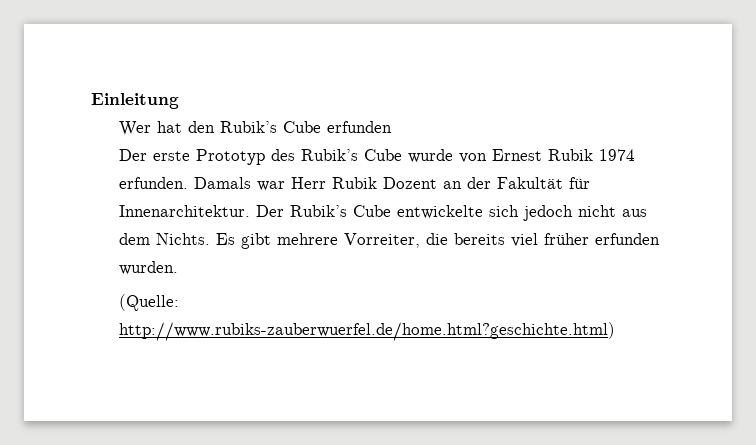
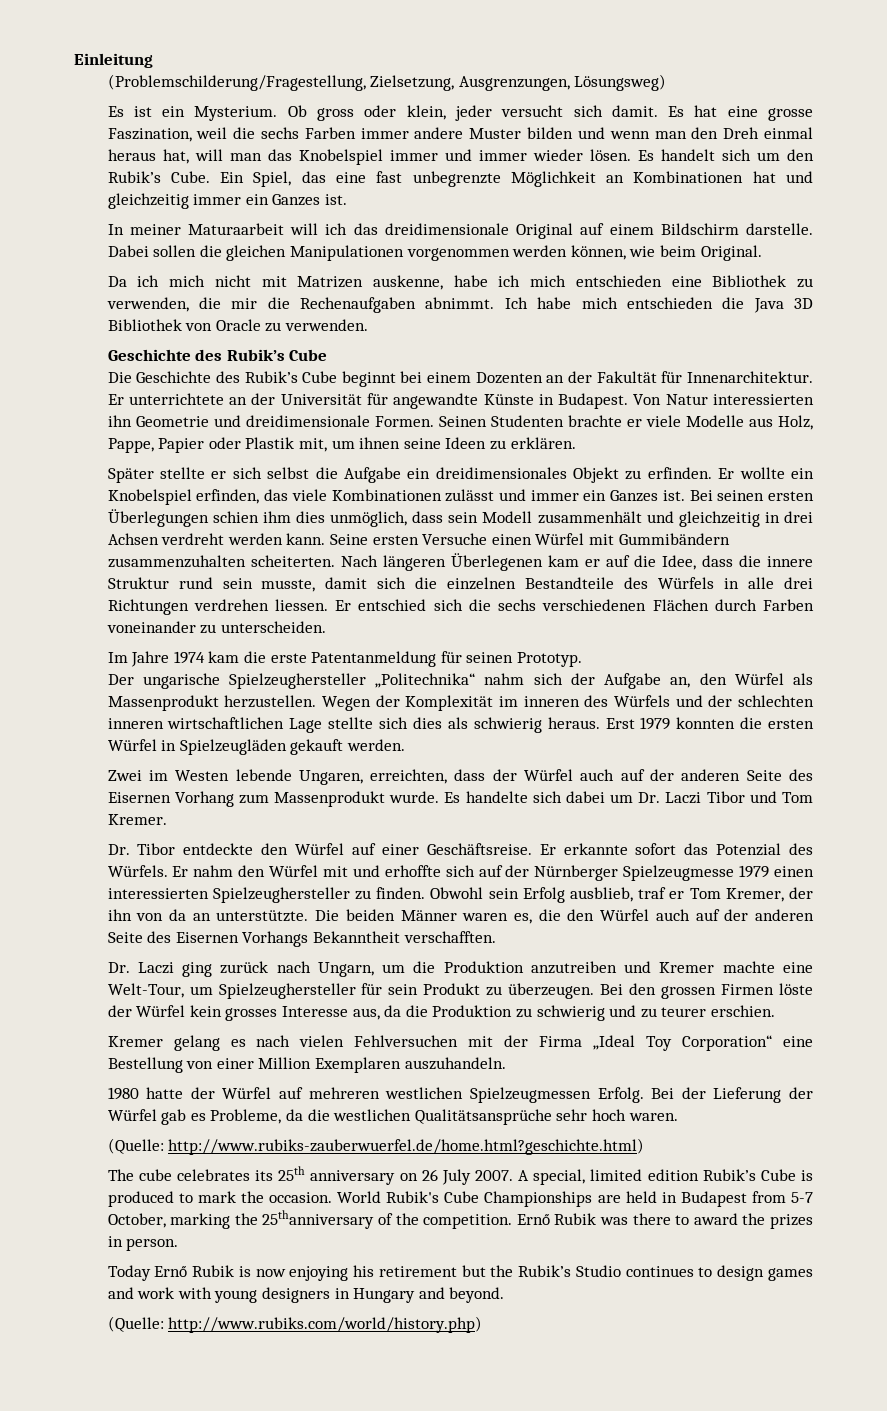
- Wer hat den Rubik’s Cube erfunden
- Der erste Prototyp des Rubik’s Cube wurde von Ernest Rubik 1974 erfunden. Damals war Herr Rubik Dozent an der Fakultät für Innenarchitektur.
+ (Problemschilderung/Fragestellung, Zielsetzung, Ausgrenzungen, Lösungsweg)
+ Es ist ein Mysterium. Ob gross oder klein, jeder versucht sich damit. Es hat eine grosse Faszination, weil die sechs Farben immer andere Muster bilden und wenn man den Dreh einmal heraus hat, will man das Knobelspiel immer und immer wieder lösen. Es handelt sich um den Rubik’s Cube. Ein Spiel, das eine fast unbegrenzte Möglichkeit an Kombinationen hat und gleichzeitig immer ein Ganzes ist.
+ In meiner Maturaarbeit will ich das dreidimensionale Original auf einem Bildschirm darstelle. Dabei sollen die gleichen Manipulationen vorgenommen werden können, wie beim Original.
+ Da ich mich nicht mit Matrizen auskenne, habe ich mich entschieden eine Bibliothek zu verwenden, die mir die Rechenaufgaben abnimmt. Ich habe mich entschieden die Java 3D Bibliothek von Oracle zu verwenden.
+ Geschichte des Rubik’s Cube
+ Die Geschichte des Rubik’s Cube beginnt bei einem Dozenten an der Fakultät für Innenarchitektur.
- Der Rubik’s Cube entwickelte sich jedoch nicht aus dem Nichts. Es gibt mehrere Vorreiter, die bereits viel früher erfunden wurden.
+ Er unterrichtete an der Universität für angewandte Künste in Budapest. Von Natur interessierten ihn Geometrie und dreidimensionale Formen. Seinen Studenten brachte er viele Modelle aus Holz, Pappe, Papier oder Plastik mit, um ihnen seine Ideen zu erklären.
+ Später stellte er sich selbst die Aufgabe ein dreidimensionales Objekt zu erfinden. Er wollte ein Knobelspiel erfinden, das viele Kombinationen zulässt und immer ein Ganzes ist. Bei seinen ersten Überlegungen schien ihm dies unmöglich, dass sein Modell zusammenhält und gleichzeitig in drei Achsen verdreht werden kann. Seine ersten Versuche einen Würfel mit Gummibändern zusammenzuhalten scheiterten. Nach längeren Überlegenen kam er auf die Idee, dass die innere Struktur rund sein musste, damit sich die einzelnen Bestandteile des Würfels in alle drei Richtungen verdrehen liessen. Er entschied sich die sechs verschiedenen Flächen durch Farben voneinander zu unterscheiden.
+ Im Jahre 1974 kam die erste Patentanmeldung für seinen Prototyp.
+ Der ungarische Spielzeughersteller „Politechnika“ nahm sich der Aufgabe an, den Würfel als Massenprodukt herzustellen. Wegen der Komplexität im inneren des Würfels und der schlechten inneren wirtschaftlichen Lage stellte sich dies als schwierig heraus. Erst 1979 konnten die ersten Würfel in Spielzeugläden gekauft werden.
+ Zwei im Westen lebende Ungaren, erreichten, dass der Würfel auch auf der anderen Seite des Eisernen Vorhang zum Massenprodukt wurde. Es handelte sich dabei um Dr. Laczi Tibor und Tom Kremer.
+ Dr. Tibor entdeckte den Würfel auf einer Geschäftsreise. Er erkannte sofort das Potenzial des Würfels. Er nahm den Würfel mit und erhoffte sich auf der Nürnberger Spielzeugmesse 1979 einen interessierten Spielzeughersteller zu finden. Obwohl sein Erfolg ausblieb, traf er Tom Kremer, der ihn von da an unterstützte. Die beiden Männer waren es, die den Würfel auch auf der anderen Seite des Eisernen Vorhangs Bekanntheit verschafften.
+ Dr. Laczi ging zurück nach Ungarn, um die Produktion anzutreiben und Kremer machte eine Welt-Tour, um Spielzeughersteller für sein Produkt zu überzeugen. Bei den grossen Firmen löste der Würfel kein grosses Interesse aus, da die Produktion zu schwierig und zu teurer erschien.
+ Kremer gelang es nach vielen Fehlversuchen mit der Firma „Ideal Toy Corporation“ eine Bestellung von einer Million Exemplaren auszuhandeln.
+ 1980 hatte der Würfel auf mehreren westlichen Spielzeugmessen Erfolg. Bei der Lieferung der Würfel gab es Probleme, da die westlichen Qualitätsansprüche sehr hoch waren.
  (Quelle: http://www.rubiks-zauberwuerfel.de/home.html?geschichte.html)
+ The cube celebrates its 25th anniversary on 26 July 2007. A special, limited edition Rubik’s Cube is produced to mark the occasion. World Rubik's Cube Championships are held in Budapest from 5-7 October, marking the 25thanniversary of the competition. Ernő Rubik was there to award the prizes in person.
+ Today Ernő Rubik is now enjoying his retirement but the Rubik’s Studio continues to design games and work with young designers in Hungary and beyond.
+ (Quelle: http://www.rubiks.com/world/history.php)

